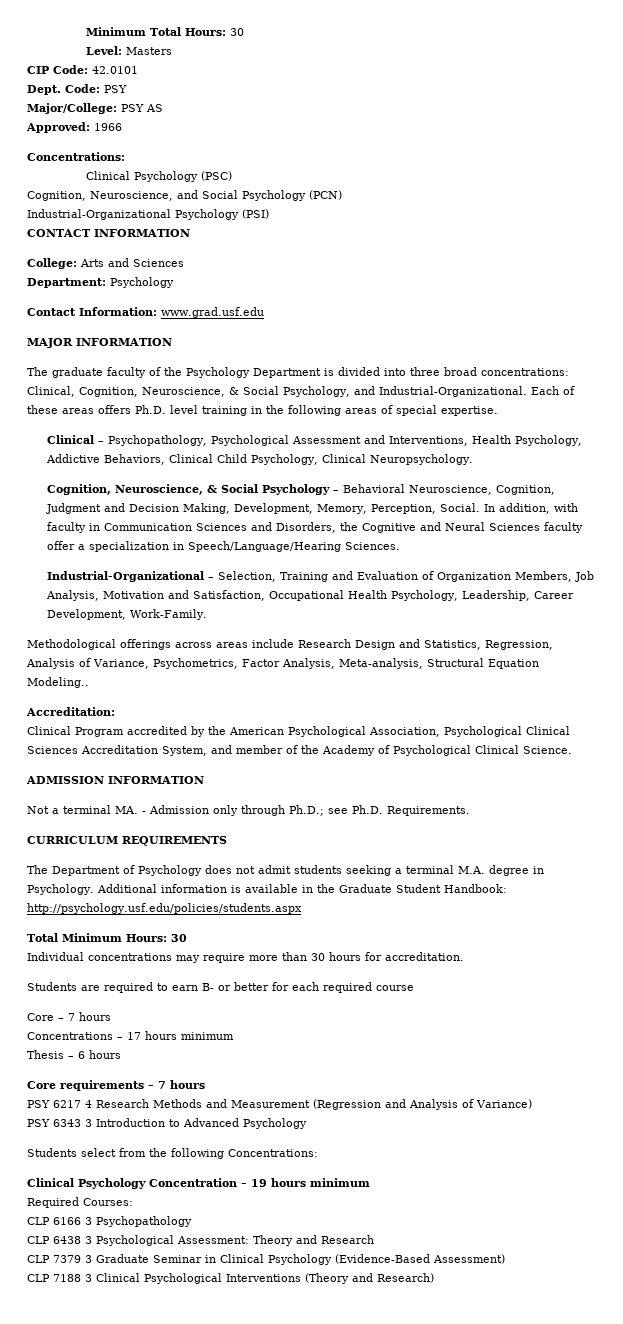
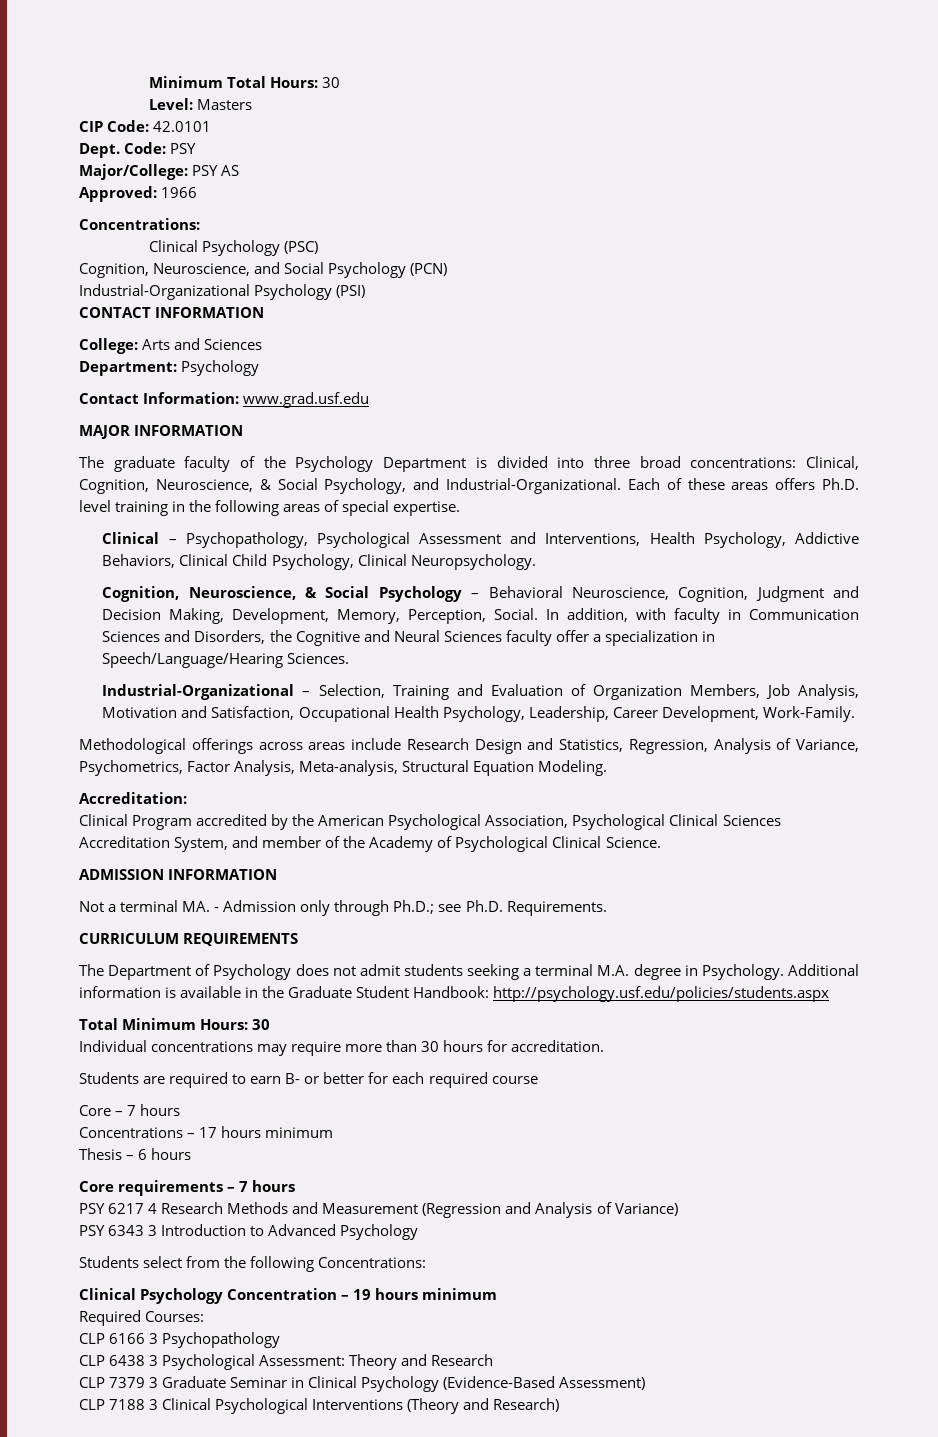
- Methodological offerings across areas include Research Design and Statistics, Regression, Analysis of Variance, Psychometrics, Factor Analysis, Meta-analysis, Structural Equation Modeling..
+ Methodological offerings across areas include Research Design and Statistics, Regression, Analysis of Variance, Psychometrics, Factor Analysis, Meta-analysis, Structural Equation Modeling.

